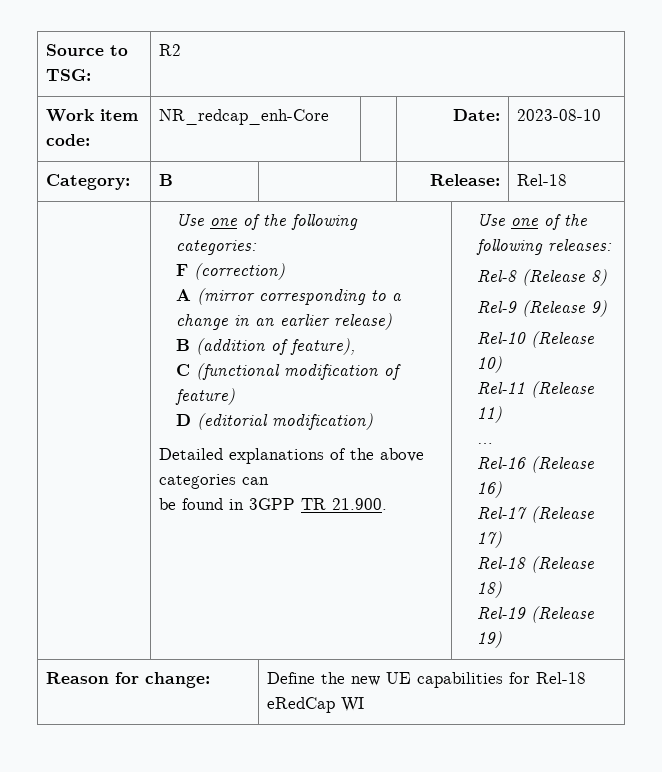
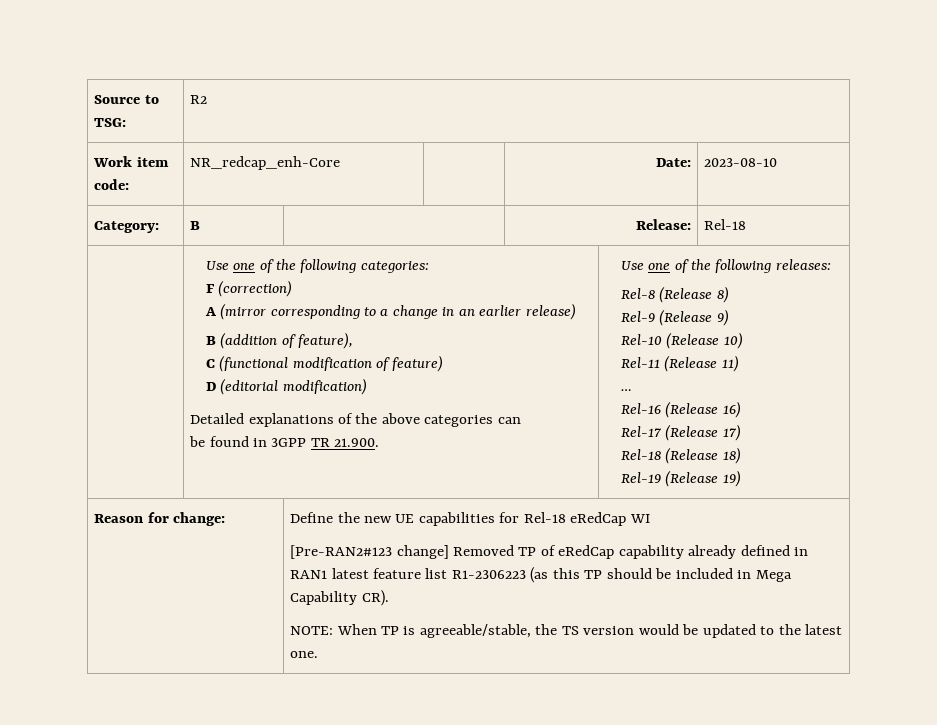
+ [Pre-RAN2#123 change] Removed TP of eRedCap capability already defined in RAN1 latest feature list R1-2306223 (as this TP should be included in Mega Capability CR).
+ NOTE: When TP is agreeable/stable, the TS version would be updated to the latest one.

